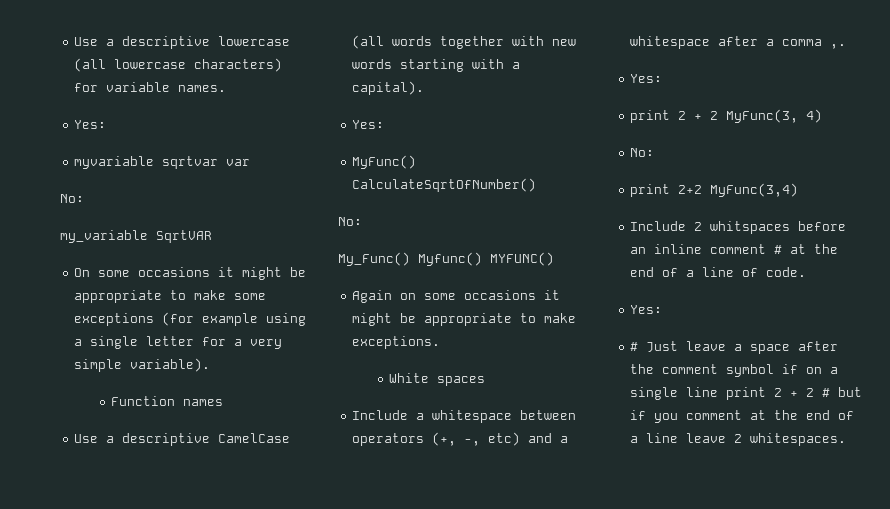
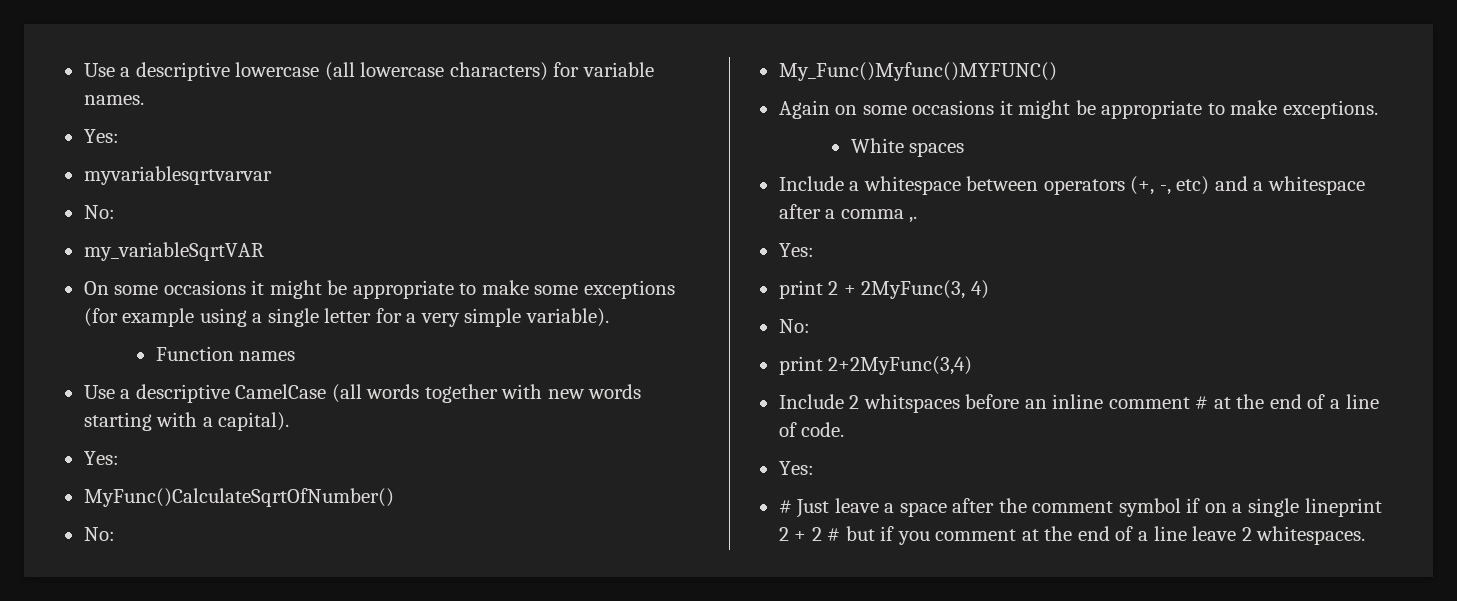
- myvariable sqrtvar var
+ myvariablesqrtvarvar
  No:
- my_variable SqrtVAR
+ my_variableSqrtVAR
- MyFunc() CalculateSqrtOfNumber()
+ MyFunc()CalculateSqrtOfNumber()
  No:
- My_Func() Myfunc() MYFUNC()
+ My_Func()Myfunc()MYFUNC()
- print 2 + 2 MyFunc(3, 4)
+ print 2 + 2MyFunc(3, 4)
- print 2+2 MyFunc(3,4)
+ print 2+2MyFunc(3,4)
- # Just leave a space after the comment symbol if on a single line print 2 + 2 # but if you comment at the end of a line leave 2 whitespaces.
+ # Just leave a space after the comment symbol if on a single lineprint 2 + 2 # but if you comment at the end of a line leave 2 whitespaces.

